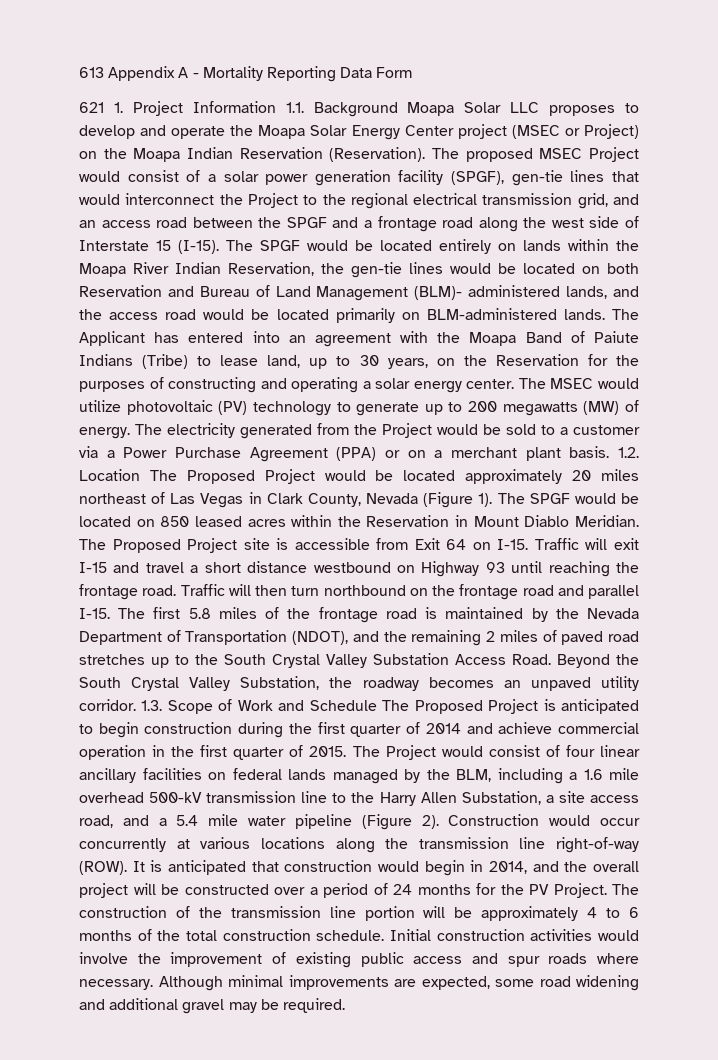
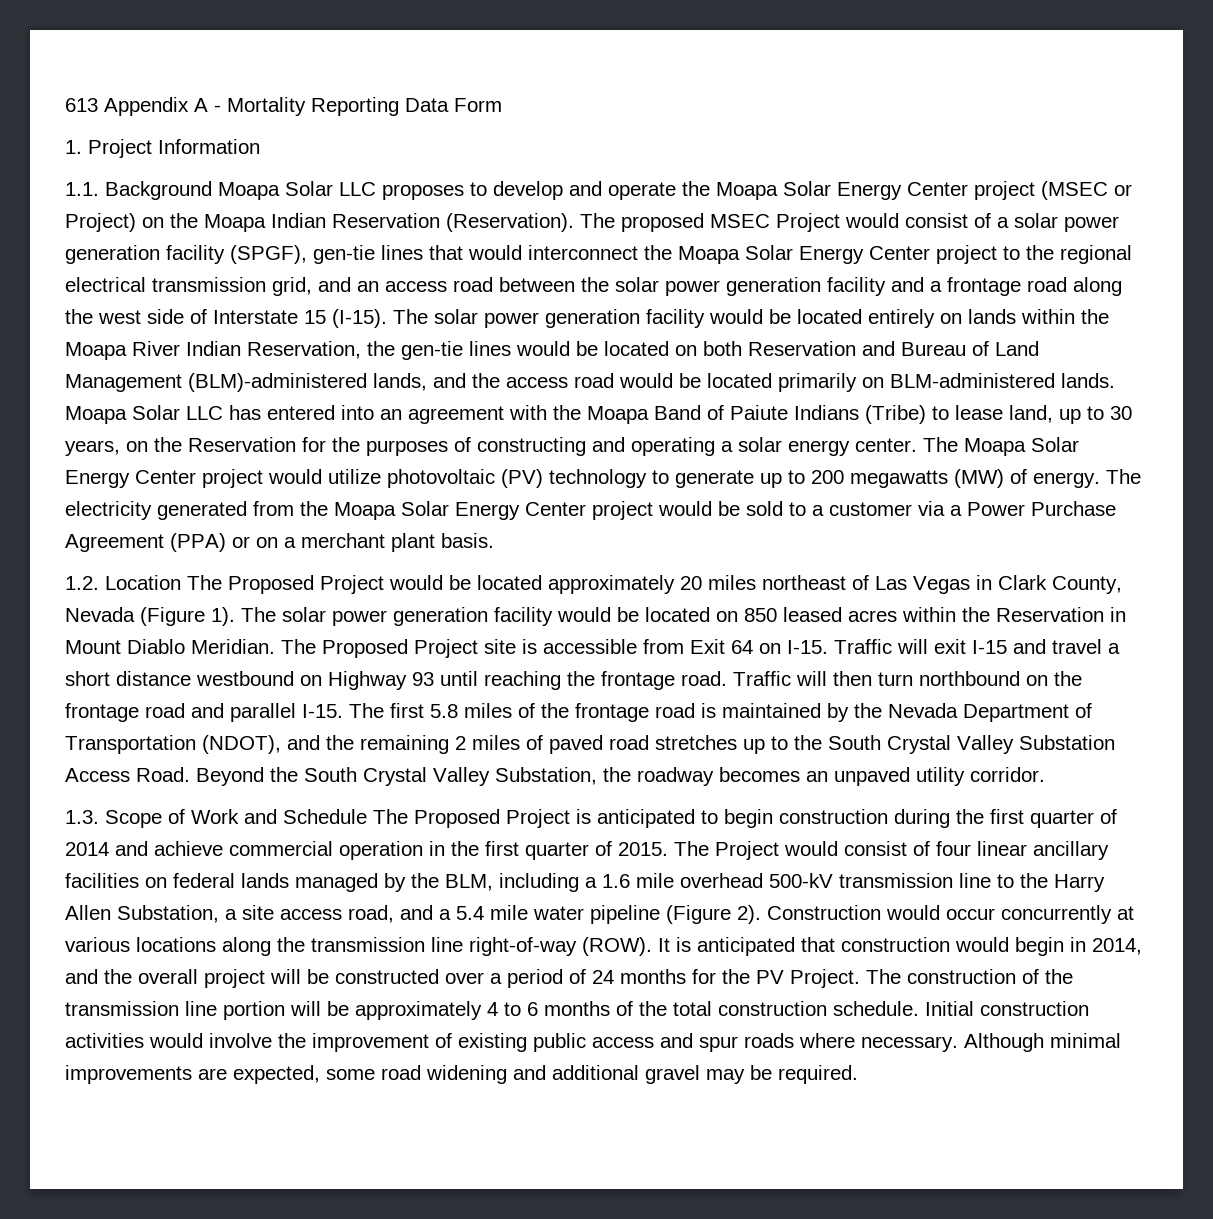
- 621 1. Project Information 1.1. Background Moapa Solar LLC proposes to develop and operate the Moapa Solar Energy Center project (MSEC or Project) on the Moapa Indian Reservation (Reservation).
+ 1. Project Information
+ 1.1. Background Moapa Solar LLC proposes to develop and operate the Moapa Solar Energy Center project (MSEC or Project) on the Moapa Indian Reservation (Reservation).
- The proposed MSEC Project would consist of a solar power generation facility (SPGF), gen-tie lines that would interconnect the Project to the regional electrical transmission grid, and an access road between the SPGF and a frontage road along the west side of Interstate 15 (I-15).
+ The proposed MSEC Project would consist of a solar power generation facility (SPGF), gen-tie lines that would interconnect the Moapa Solar Energy Center project to the regional electrical transmission grid, and an access road between the solar power generation facility and a frontage road along the west side of Interstate 15 (I-15).
- The SPGF would be located entirely on lands within the Moapa River Indian Reservation, the gen-tie lines would be located on both Reservation and Bureau of Land Management (BLM)- administered lands, and the access road would be located primarily on BLM-administered lands.
+ The solar power generation facility would be located entirely on lands within the Moapa River Indian Reservation, the gen-tie lines would be located on both Reservation and Bureau of Land Management (BLM)-administered lands, and the access road would be located primarily on BLM-administered lands.
- The Applicant has entered into an agreement with the Moapa Band of Paiute Indians (Tribe) to lease land, up to 30 years, on the Reservation for the purposes of constructing and operating a solar energy center.
+ Moapa Solar LLC has entered into an agreement with the Moapa Band of Paiute Indians (Tribe) to lease land, up to 30 years, on the Reservation for the purposes of constructing and operating a solar energy center.
- The MSEC would utilize photovoltaic (PV) technology to generate up to 200 megawatts (MW) of energy.
+ The Moapa Solar Energy Center project would utilize photovoltaic (PV) technology to generate up to 200 megawatts (MW) of energy.
- The electricity generated from the Project would be sold to a customer via a Power Purchase Agreement (PPA) or on a merchant plant basis. 1.2. Location The Proposed Project would be located approximately 20 miles northeast of Las Vegas in Clark County, Nevada (Figure 1).
+ The electricity generated from the Moapa Solar Energy Center project would be sold to a customer via a Power Purchase Agreement (PPA) or on a merchant plant basis.
+ 1.2. Location The Proposed Project would be located approximately 20 miles northeast of Las Vegas in Clark County, Nevada (Figure 1).
- The SPGF would be located on 850 leased acres within the Reservation in Mount Diablo Meridian.
+ The solar power generation facility would be located on 850 leased acres within the Reservation in Mount Diablo Meridian.
- Beyond the South Crystal Valley Substation, the roadway becomes an unpaved utility corridor. 1.3. Scope of Work and Schedule The Proposed Project is anticipated to begin construction during the first quarter of 2014 and achieve commercial operation in the first quarter of 2015.
+ Beyond the South Crystal Valley Substation, the roadway becomes an unpaved utility corridor.
+ 1.3. Scope of Work and Schedule The Proposed Project is anticipated to begin construction during the first quarter of 2014 and achieve commercial operation in the first quarter of 2015.

